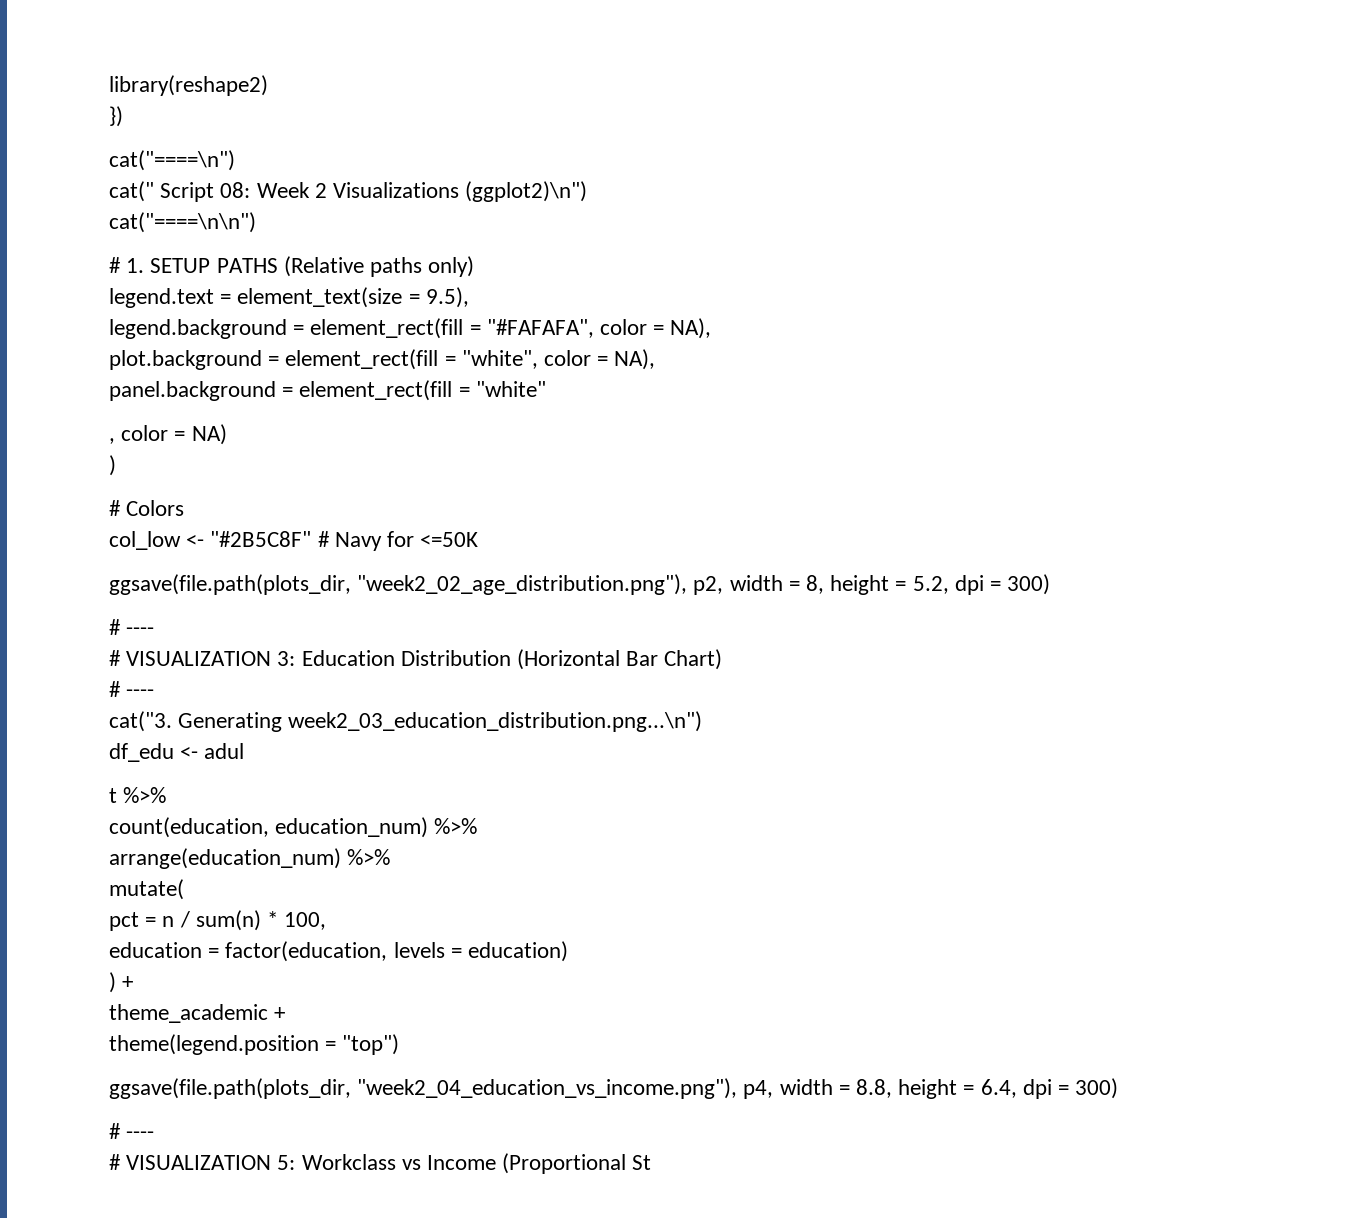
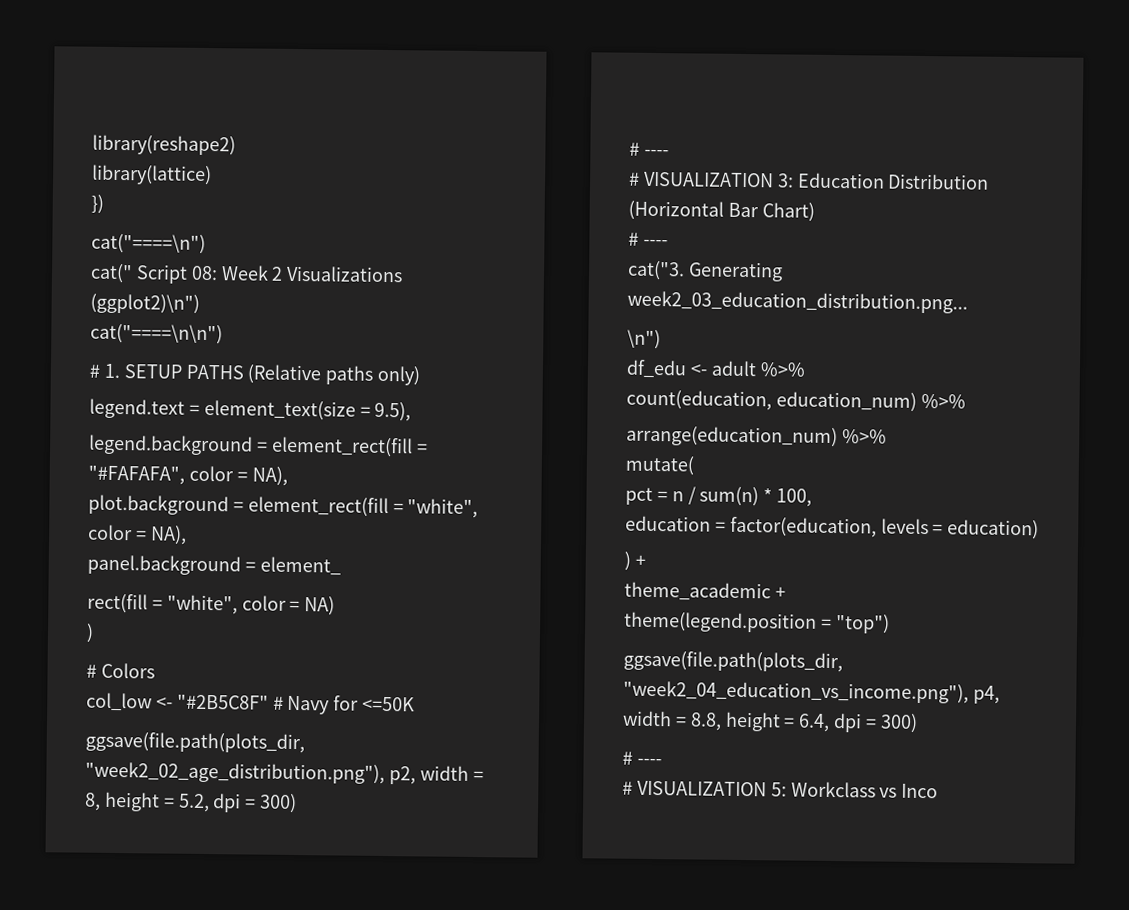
+ library(lattice)
- panel.background = element_rect(fill = "white"
- , color = NA)
+ panel.background = element_
+ rect(fill = "white", color = NA)
- Generating week2_03_education_distribution.png...\n")
+ Generating week2_03_education_distribution.png...
+ \n")
- df_edu <- adul
- t %>%
+ df_edu <- adult %>%
- # VISUALIZATION 5: Workclass vs Income (Proportional St
+ # VISUALIZATION 5: Workclass vs Inco

